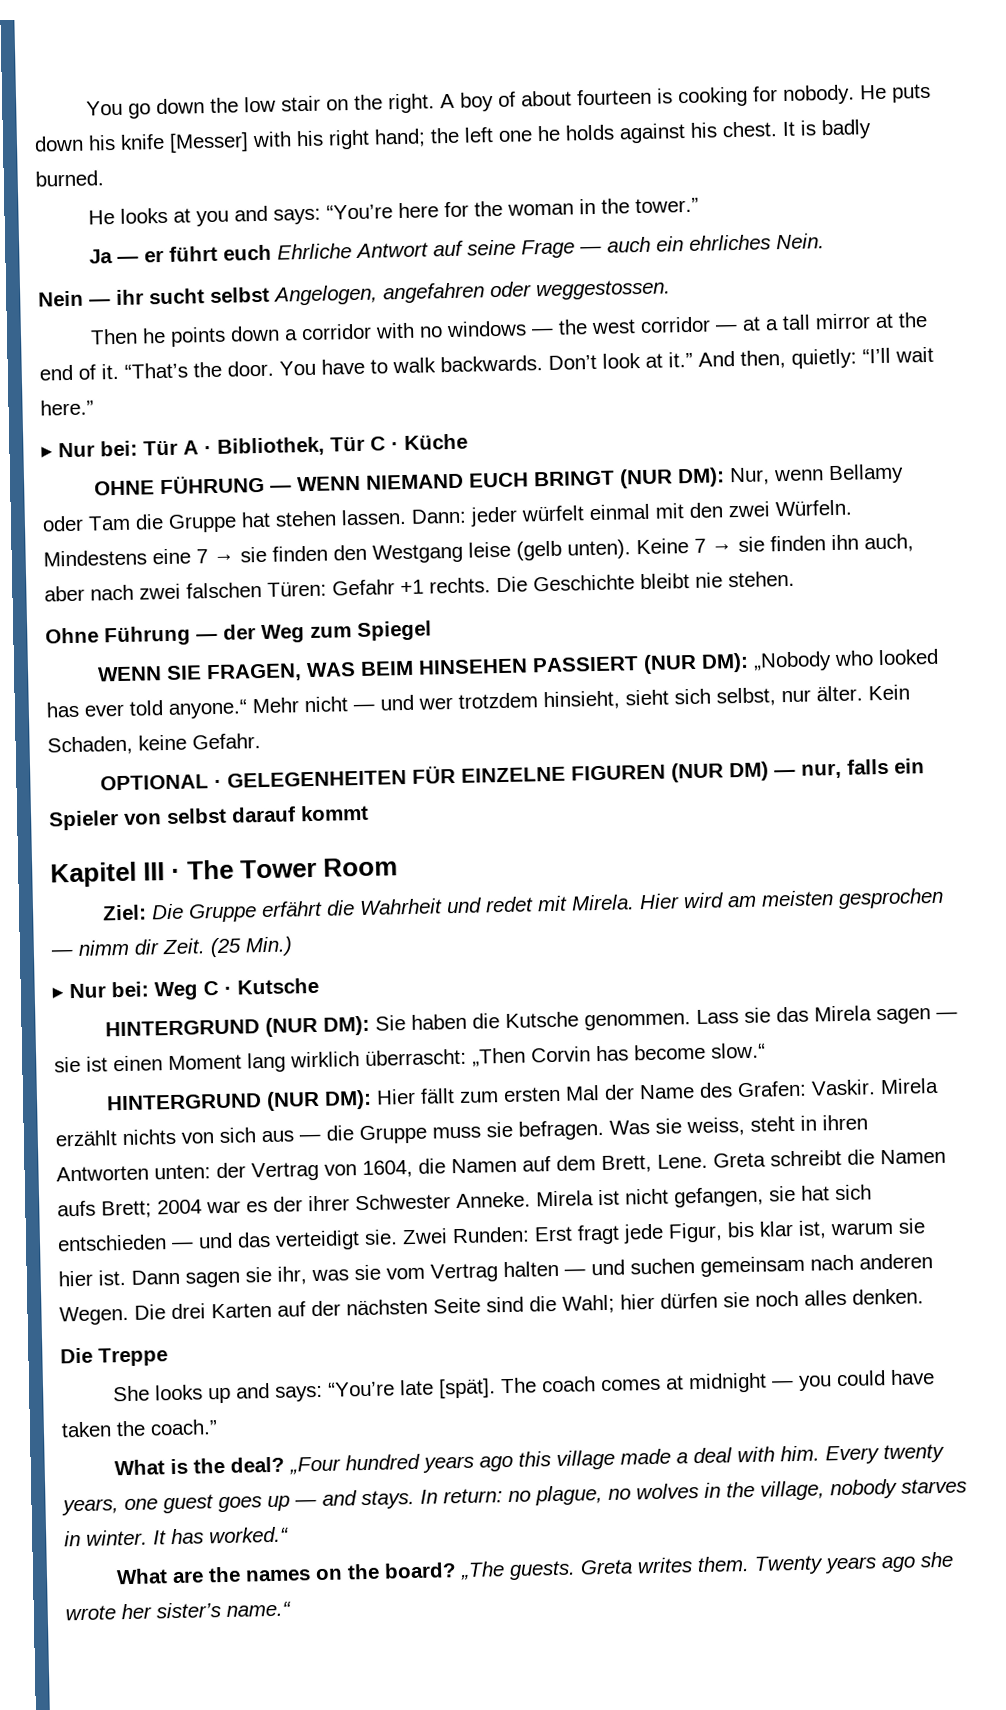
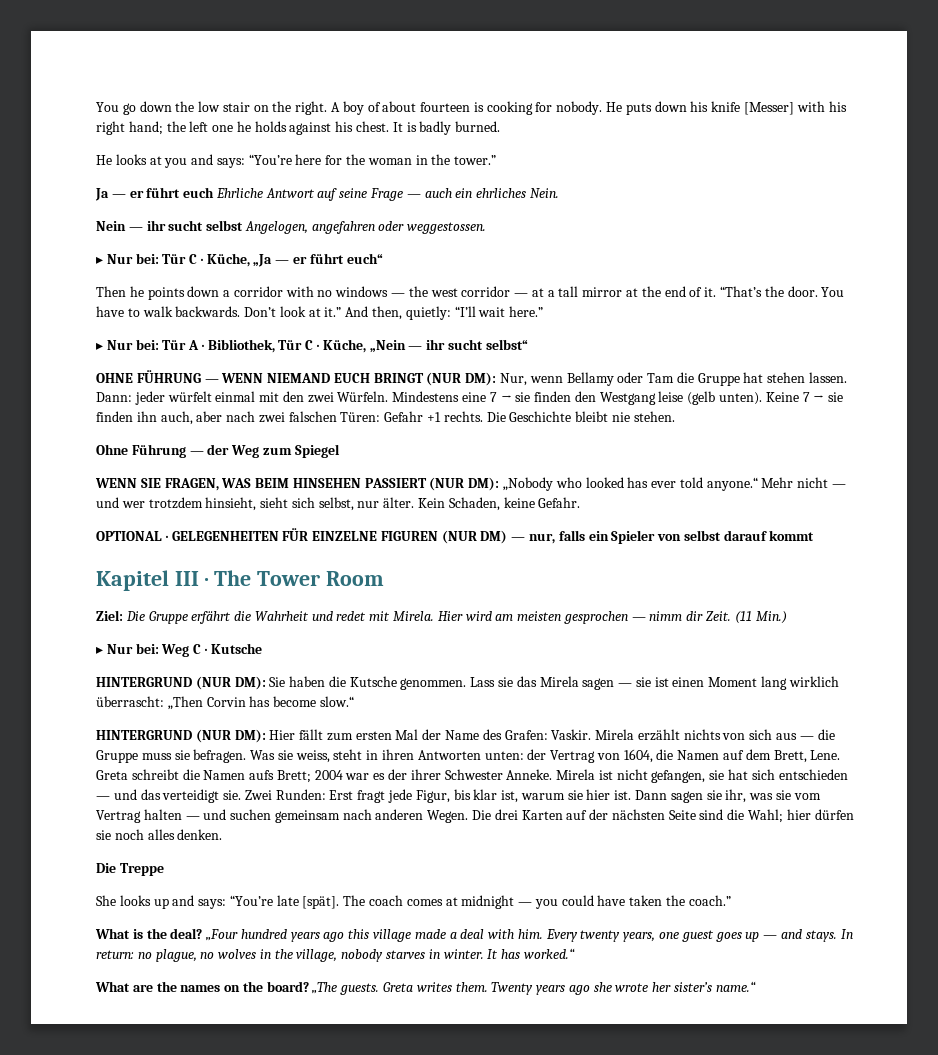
+ ▸ Nur bei: Tür C · Küche, „Ja — er führt euch“
- ▸ Nur bei: Tür A · Bibliothek, Tür C · Küche
+ ▸ Nur bei: Tür A · Bibliothek, Tür C · Küche, „Nein — ihr sucht selbst“
- (25 Min.)
+ (11 Min.)

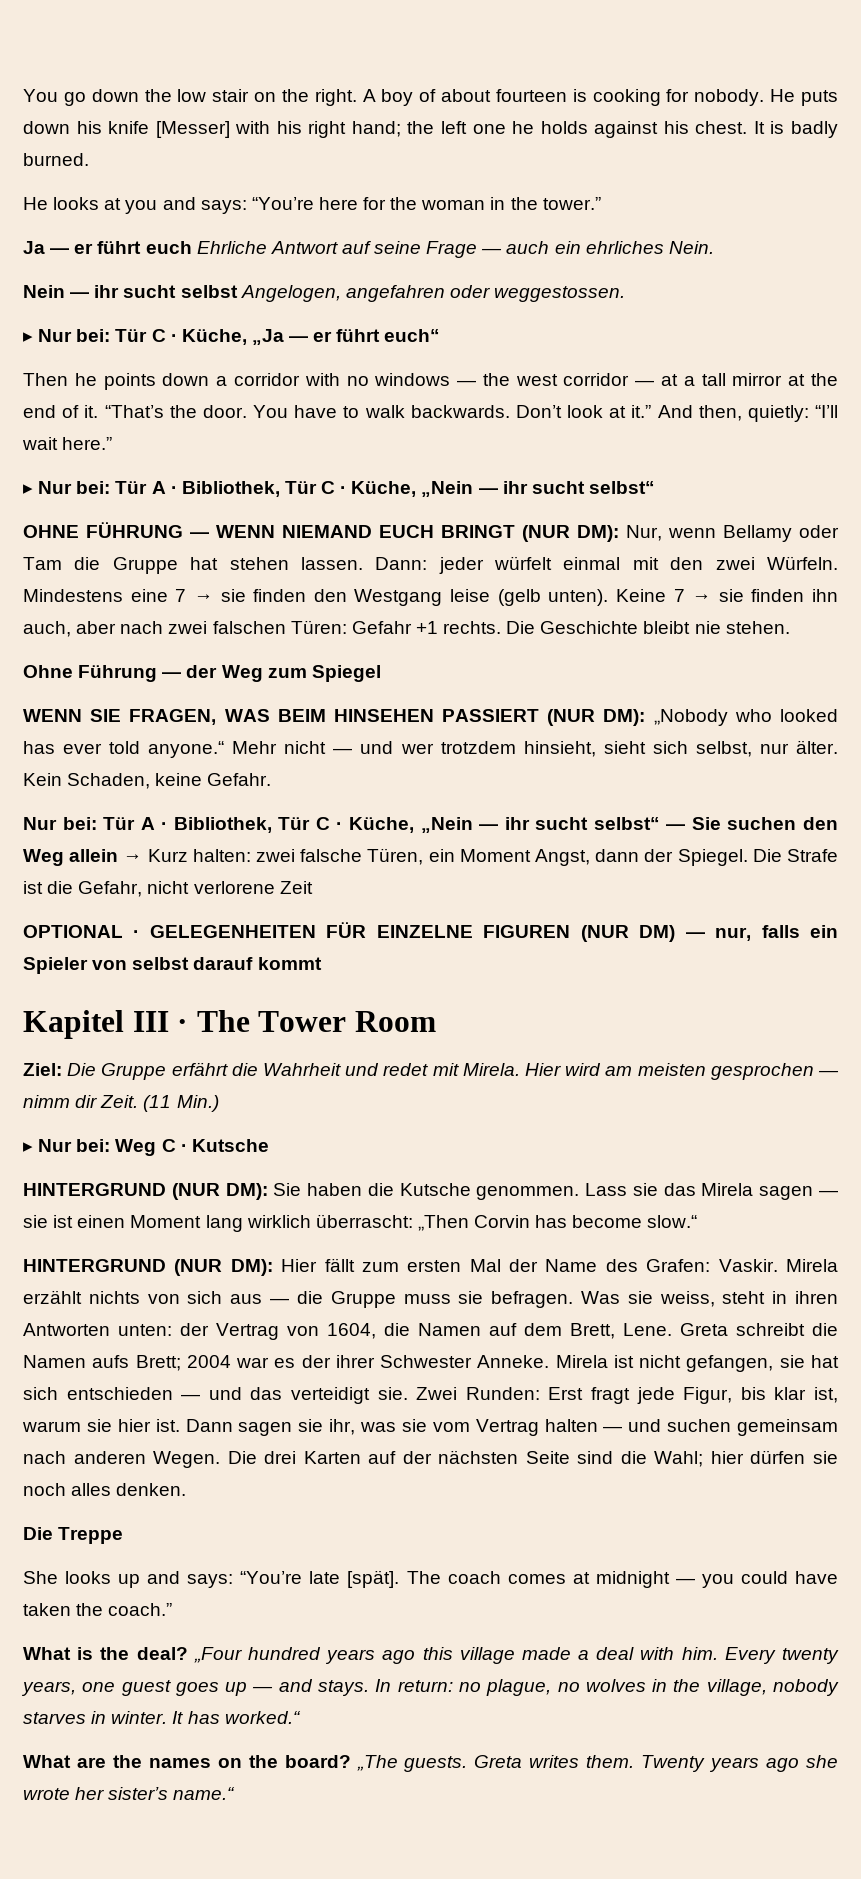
+ Nur bei: Tür A · Bibliothek, Tür C · Küche, „Nein — ihr sucht selbst“ — Sie suchen den Weg allein → Kurz halten: zwei falsche Türen, ein Moment Angst, dann der Spiegel. Die Strafe ist die Gefahr, nicht verlorene Zeit

